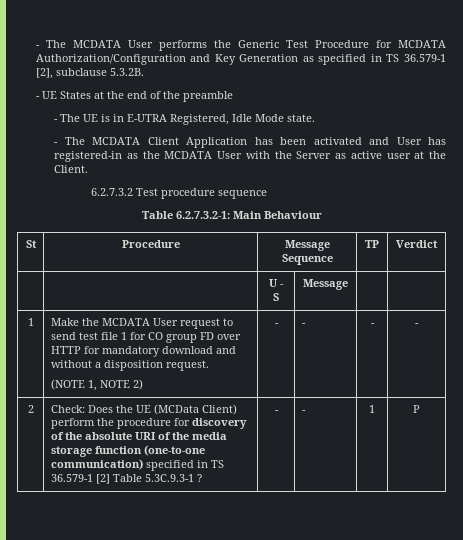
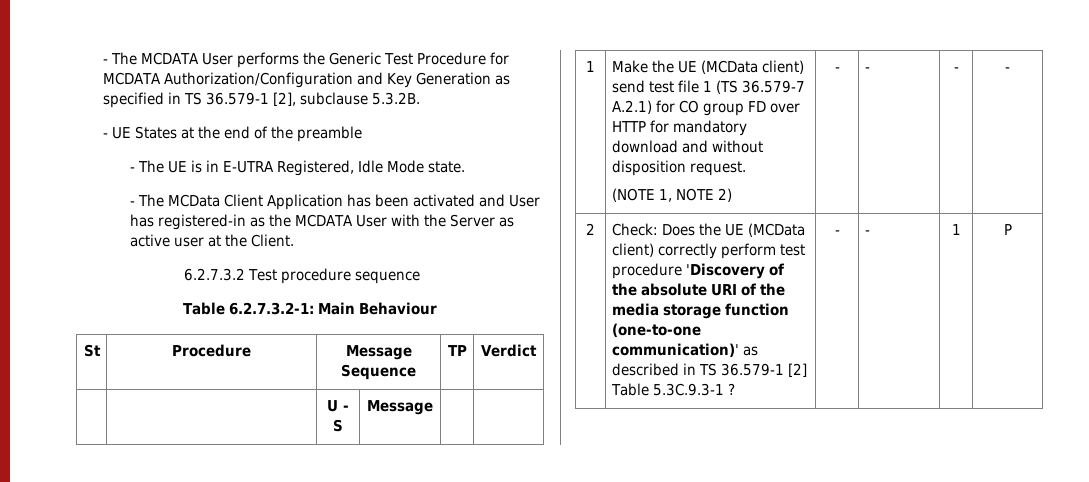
- - The MCDATA Client Application has been activated and User has registered-in as the MCDATA User with the Server as active user at the Client.
+ - The MCData Client Application has been activated and User has registered-in as the MCDATA User with the Server as active user at the Client.
- 1 | Make the MCDATA User request to send test file 1 for CO group FD over HTTP for mandatory download and without a disposition request.
+ 1 | Make the UE (MCData client) send test file 1 (TS 36.579-7 A.2.1) for CO group FD over HTTP for mandatory download and without disposition request.
- 2 | Check: Does the UE (MCData Client) perform the procedure for discovery of the absolute URI of the media storage function (one-to-one communication) specified in TS 36.579-1 [2] Table 5.3C.9.3-1 ? | - | - | 1 | P
+ 2 | Check: Does the UE (MCData client) correctly perform test procedure 'Discovery of the absolute URI of the media storage function (one-to-one communication)' as described in TS 36.579-1 [2] Table 5.3C.9.3-1 ? | - | - | 1 | P

